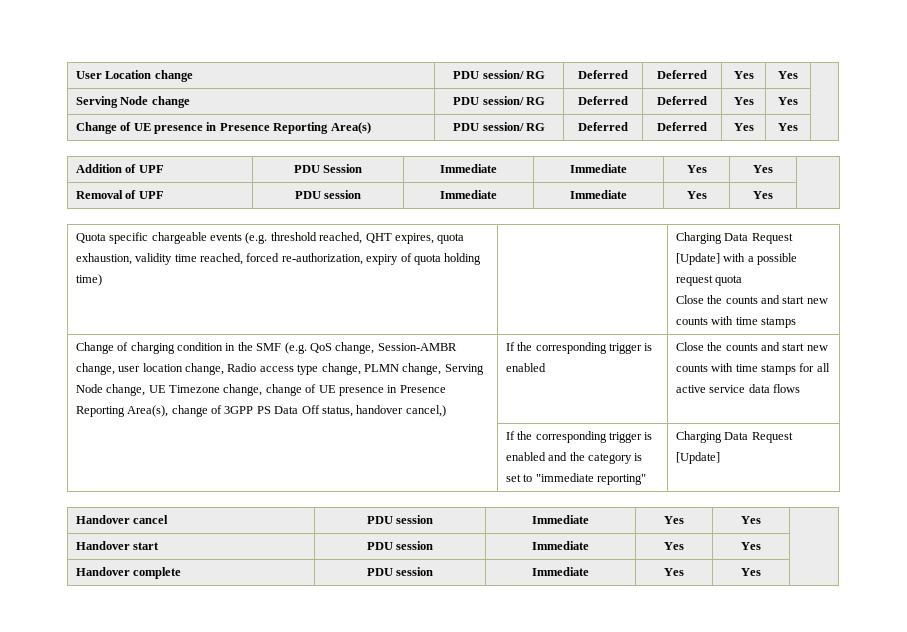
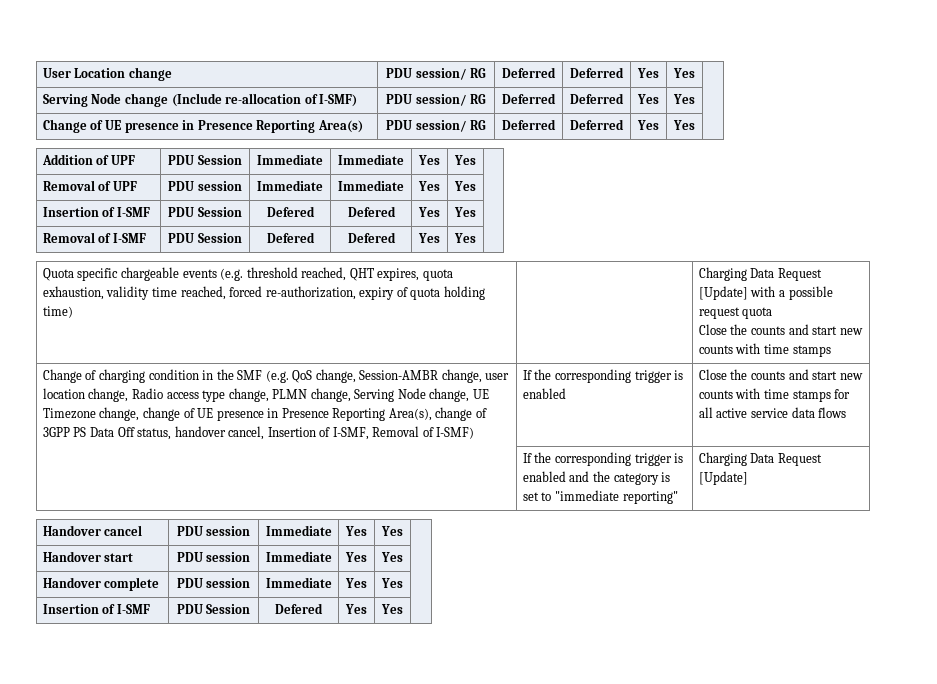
- Serving Node change | PDU session/ RG | Deferred | Deferred | Yes | Yes |
+ Serving Node change (Include re-allocation of I-SMF) | PDU session/ RG | Deferred | Deferred | Yes | Yes |
+ Insertion of I-SMF | PDU Session | Defered | Defered | Yes | Yes |
+ Removal of I-SMF | PDU Session | Defered | Defered | Yes | Yes |
- Change of charging condition in the SMF (e.g. QoS change, Session-AMBR change, user location change, Radio access type change, PLMN change, Serving Node change, UE Timezone change, change of UE presence in Presence Reporting Area(s), change of 3GPP PS Data Off status, handover cancel,)
+ Change of charging condition in the SMF (e.g. QoS change, Session-AMBR change, user location change, Radio access type change, PLMN change, Serving Node change, UE Timezone change, change of UE presence in Presence Reporting Area(s), change of 3GPP PS Data Off status, handover cancel, Insertion of I-SMF, Removal of I-SMF)
+ Insertion of I-SMF | PDU Session | Defered | Yes | Yes |

